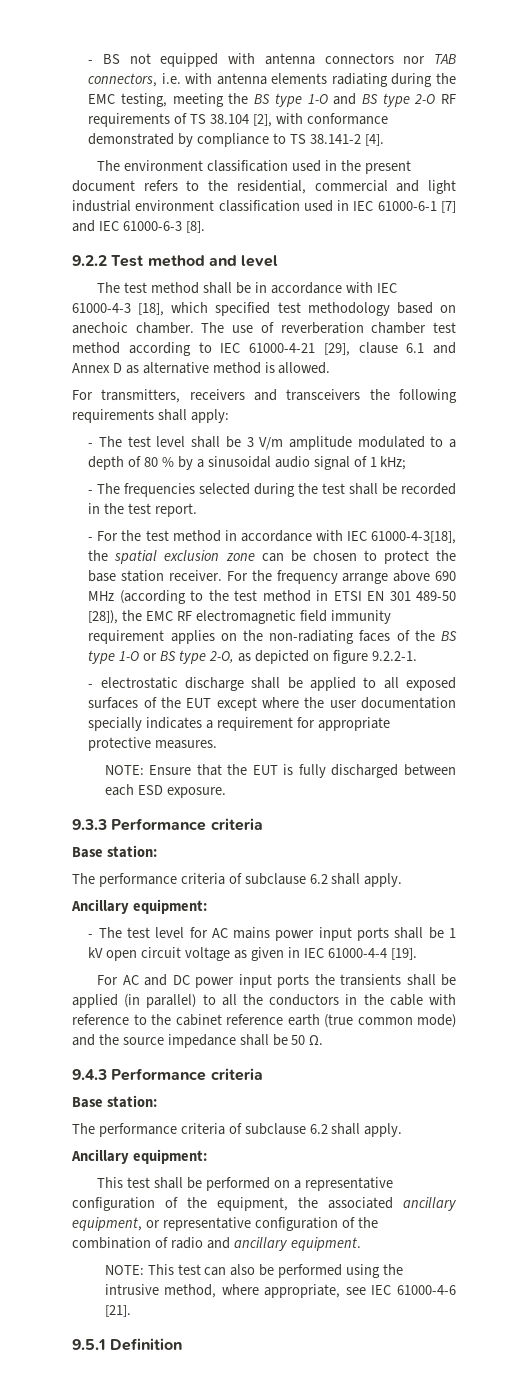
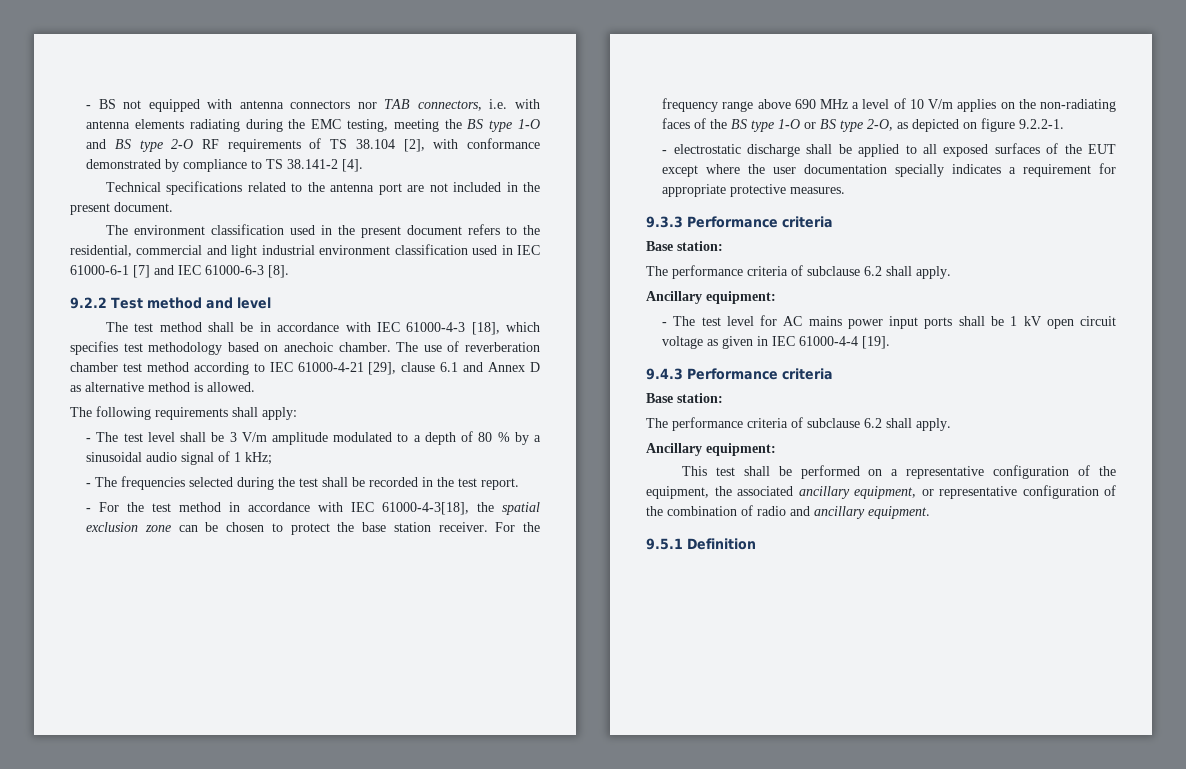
+ Technical specifications related to the antenna port are not included in the present document.
- The test method shall be in accordance with IEC 61000-4-3 [18], which specified test methodology based on anechoic chamber.
+ The test method shall be in accordance with IEC 61000-4-3 [18], which specifies test methodology based on anechoic chamber.
- For transmitters, receivers and transceivers the following requirements shall apply:
+ The following requirements shall apply:
- For the frequency arrange above 690 MHz (according to the test method in ETSI EN 301 489-50 [28]), the EMC RF electromagnetic field immunity requirement applies on the non-radiating faces of the BS type 1-O or BS type 2-O, as depicted on figure 9.2.2-1.
+ For the frequency range above 690 MHz a level of 10 V/m applies on the non-radiating faces of the BS type 1-O or BS type 2-O, as depicted on figure 9.2.2-1.
- NOTE: Ensure that the EUT is fully discharged between each ESD exposure.
- For AC and DC power input ports the transients shall be applied (in parallel) to all the conductors in the cable with reference to the cabinet reference earth (true common mode) and the source impedance shall be 50 Ω.
- NOTE: This test can also be performed using the intrusive method, where appropriate, see IEC 61000-4-6 [21].

